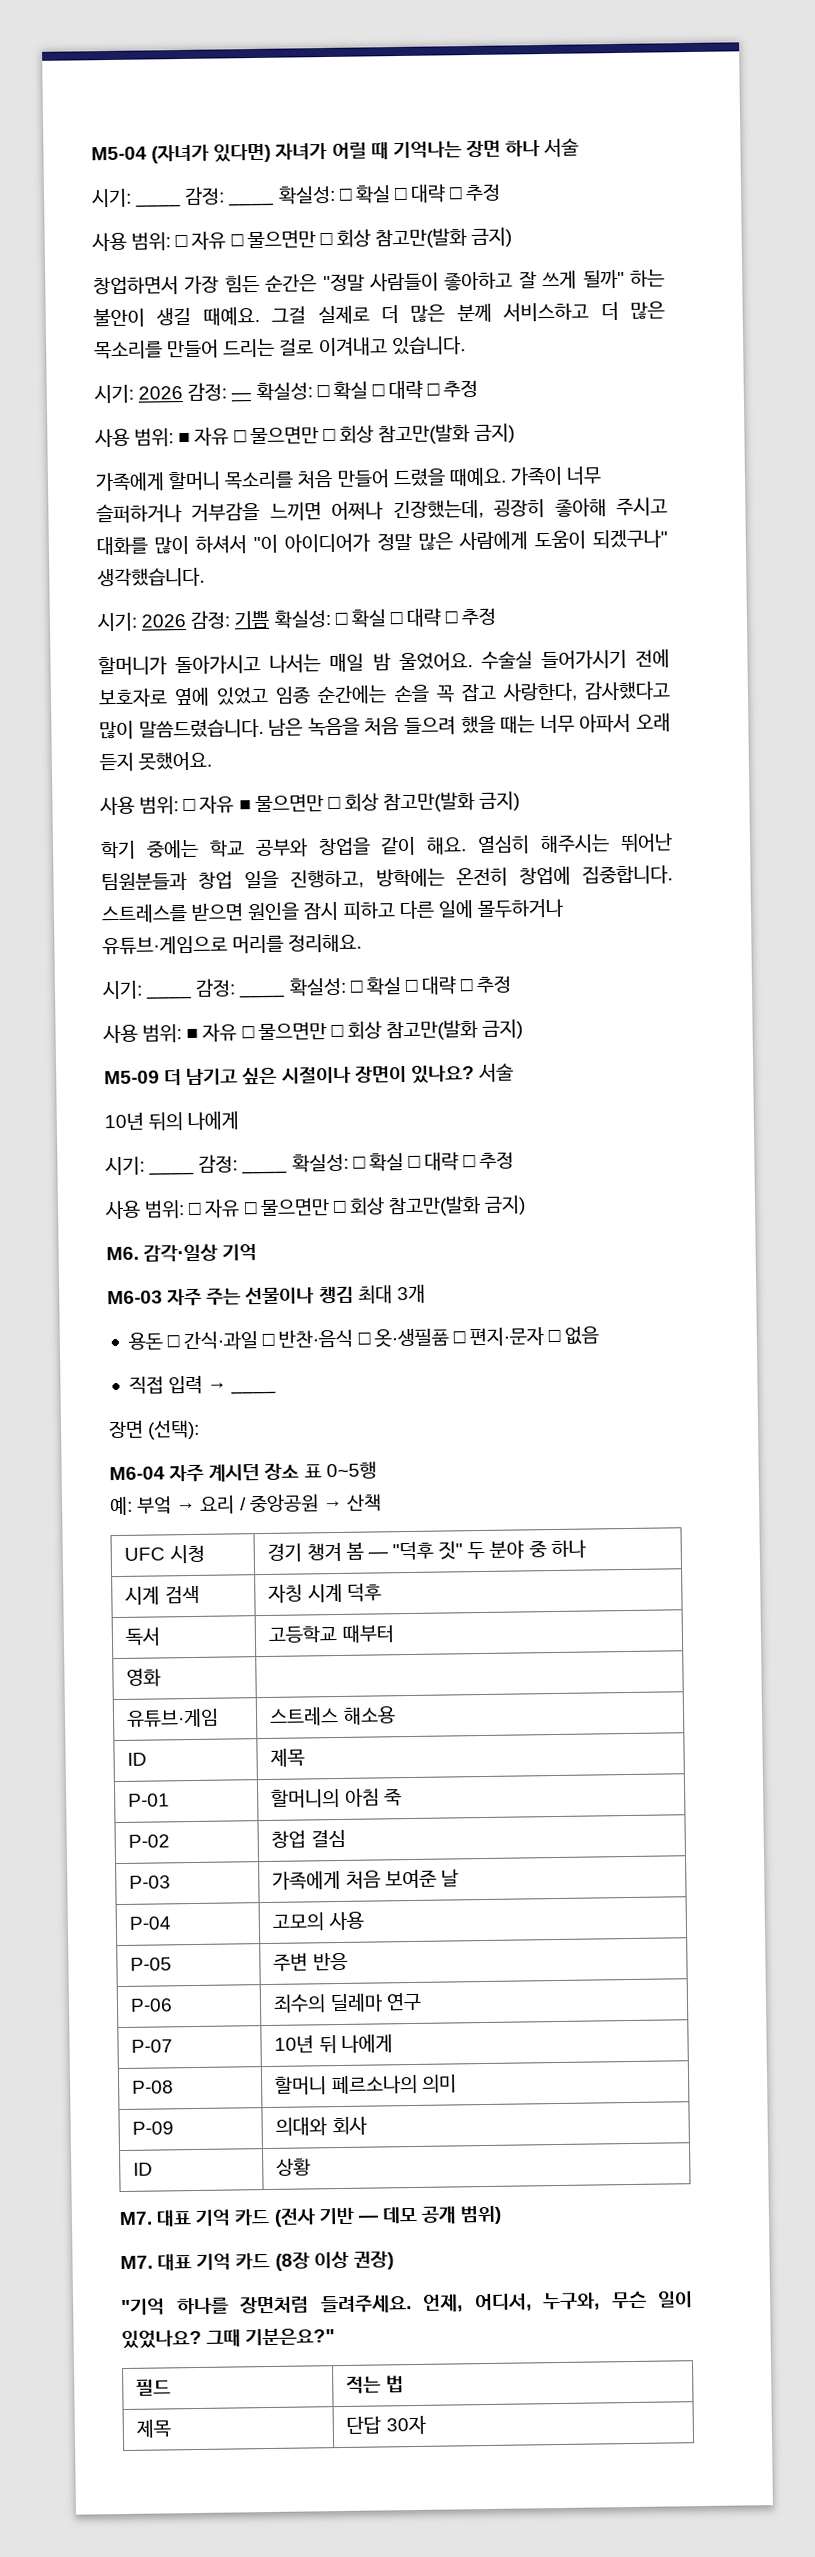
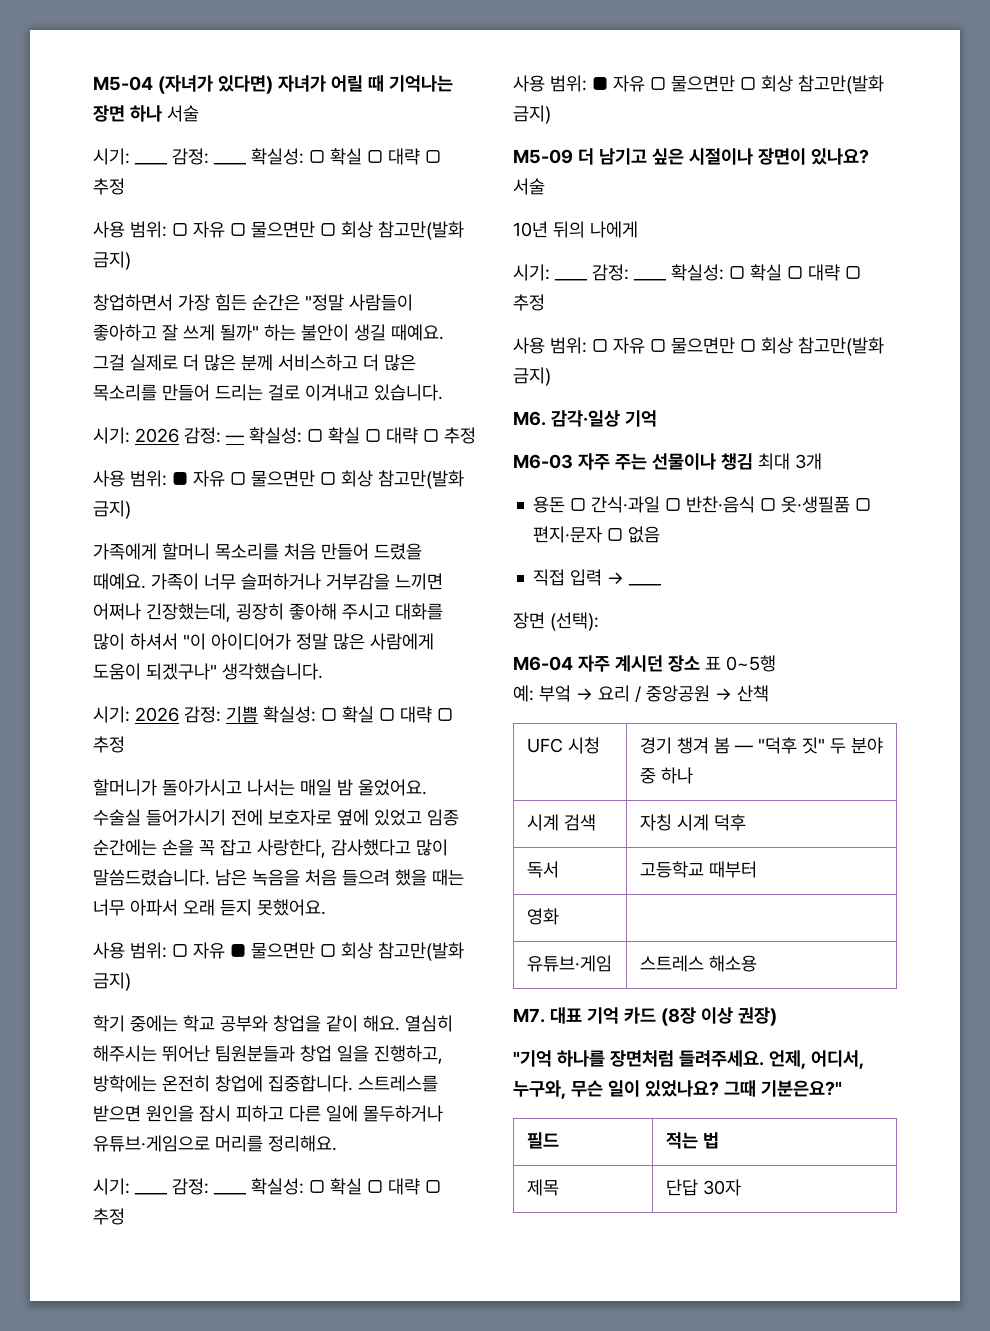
- ID | 제목
- P-01 | 할머니의 아침 죽
- P-02 | 창업 결심
- P-03 | 가족에게 처음 보여준 날
- P-04 | 고모의 사용
- P-05 | 주변 반응
- P-06 | 죄수의 딜레마 연구
- P-07 | 10년 뒤 나에게
- P-08 | 할머니 페르소나의 의미
- P-09 | 의대와 회사
- ID | 상황
- M7. 대표 기억 카드 (전사 기반 — 데모 공개 범위)

